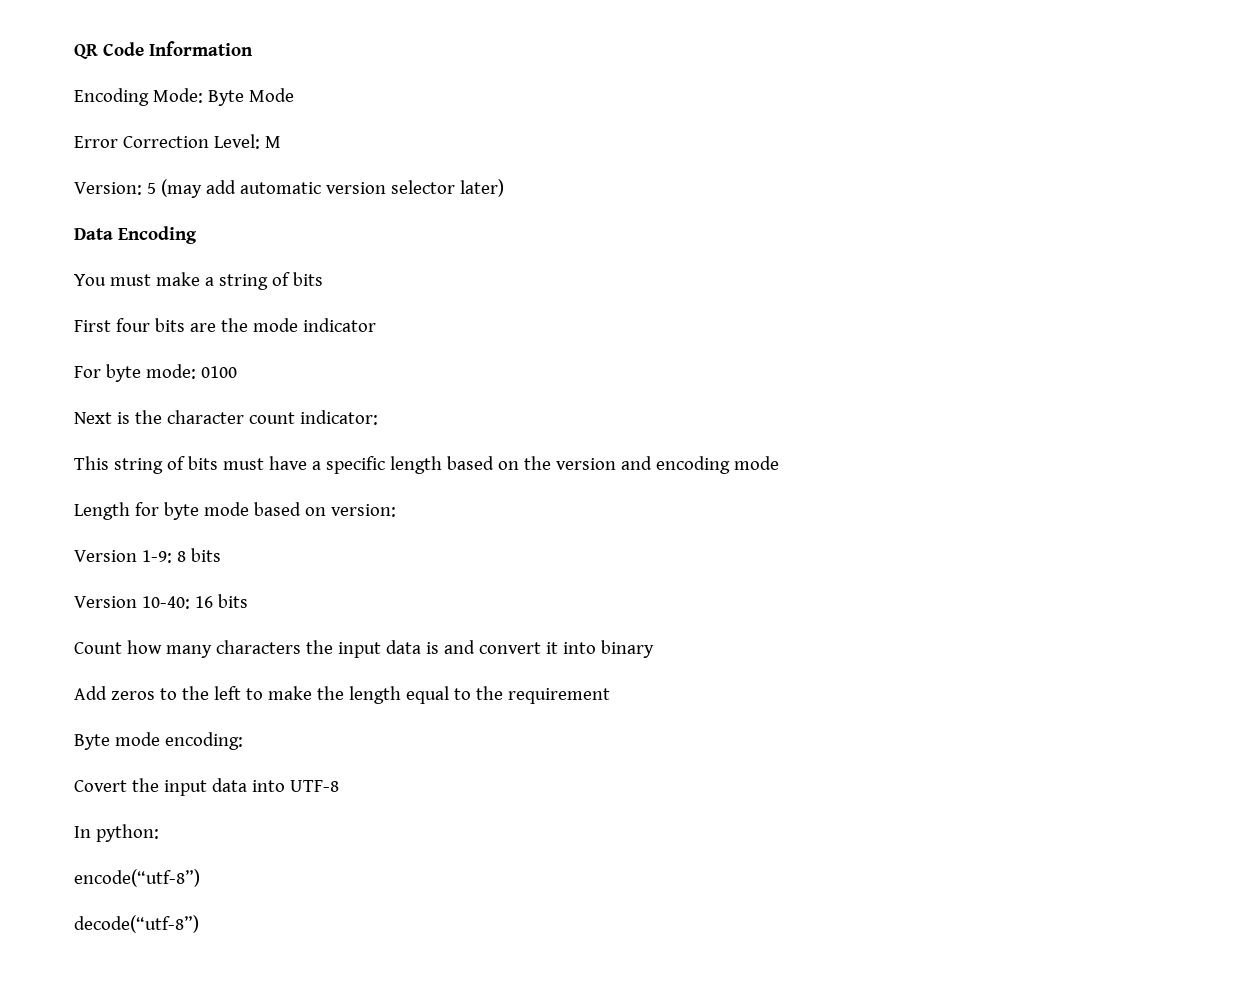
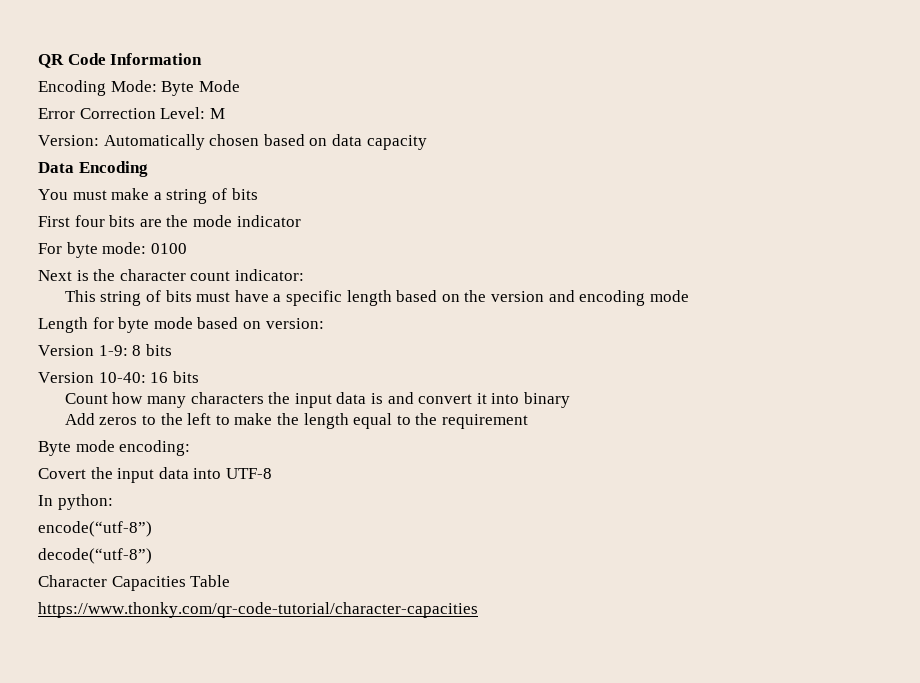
- Version: 5 (may add automatic version selector later)
+ Version: Automatically chosen based on data capacity
+ Character Capacities Table
+ https://www.thonky.com/qr-code-tutorial/character-capacities

